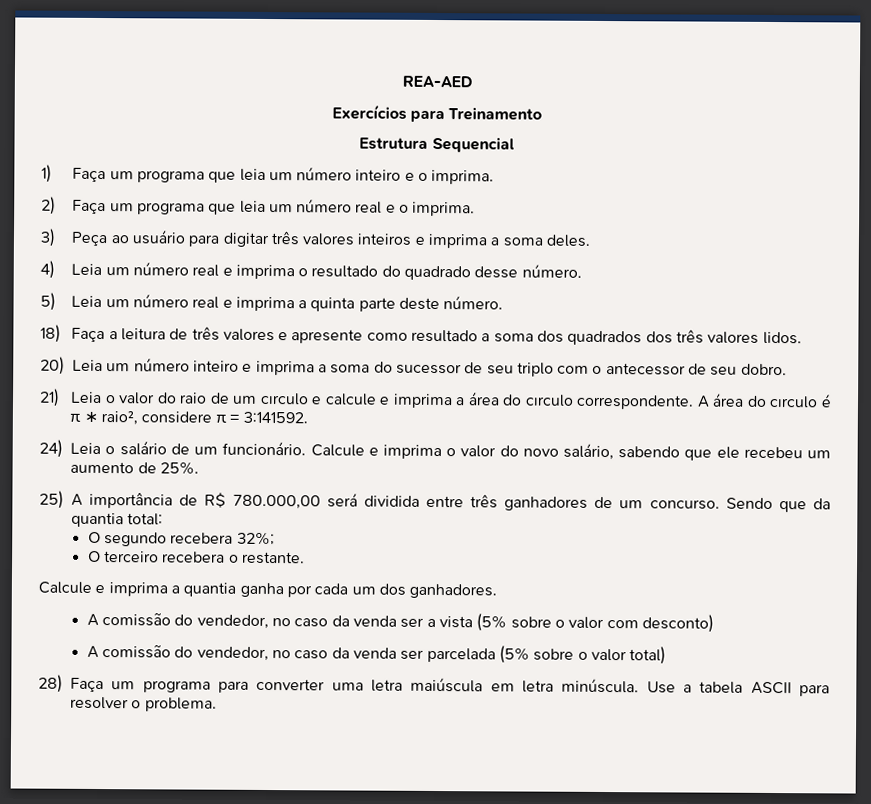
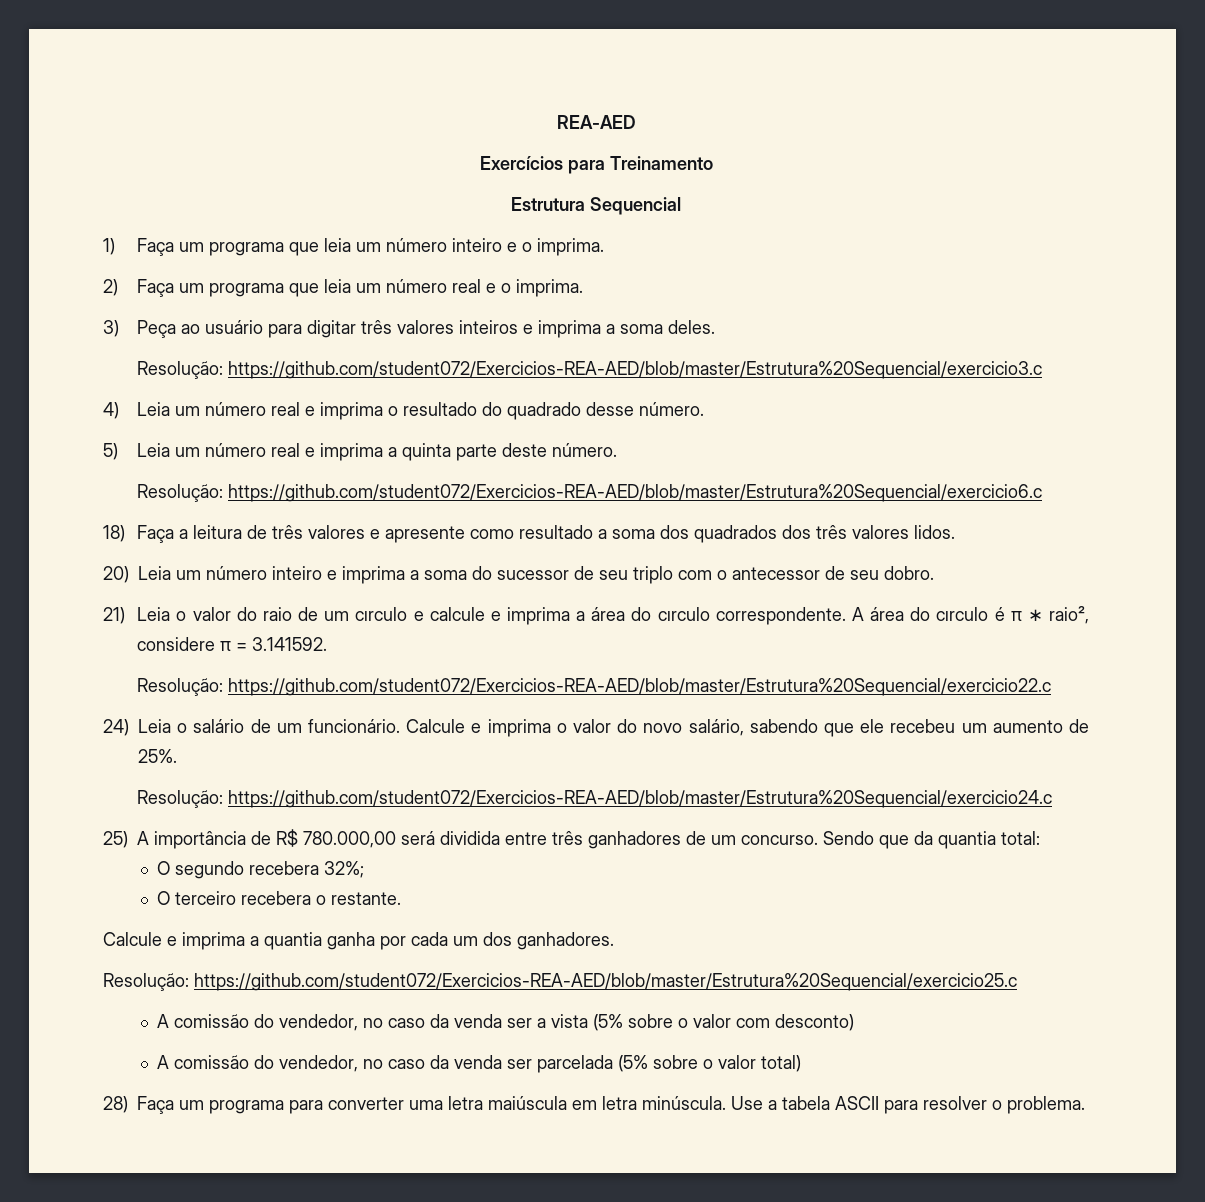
+ Resolução: https://github.com/student072/Exercicios-REA-AED/blob/master/Estrutura%20Sequencial/exercicio3.c
+ Resolução: https://github.com/student072/Exercicios-REA-AED/blob/master/Estrutura%20Sequencial/exercicio6.c
- A área do cırculo é π ∗ raio², considere π = 3:141592.
+ A área do cırculo é π ∗ raio², considere π = 3.141592.
+ Resolução: https://github.com/student072/Exercicios-REA-AED/blob/master/Estrutura%20Sequencial/exercicio22.c
+ Resolução: https://github.com/student072/Exercicios-REA-AED/blob/master/Estrutura%20Sequencial/exercicio24.c
+ Resolução: https://github.com/student072/Exercicios-REA-AED/blob/master/Estrutura%20Sequencial/exercicio25.c

